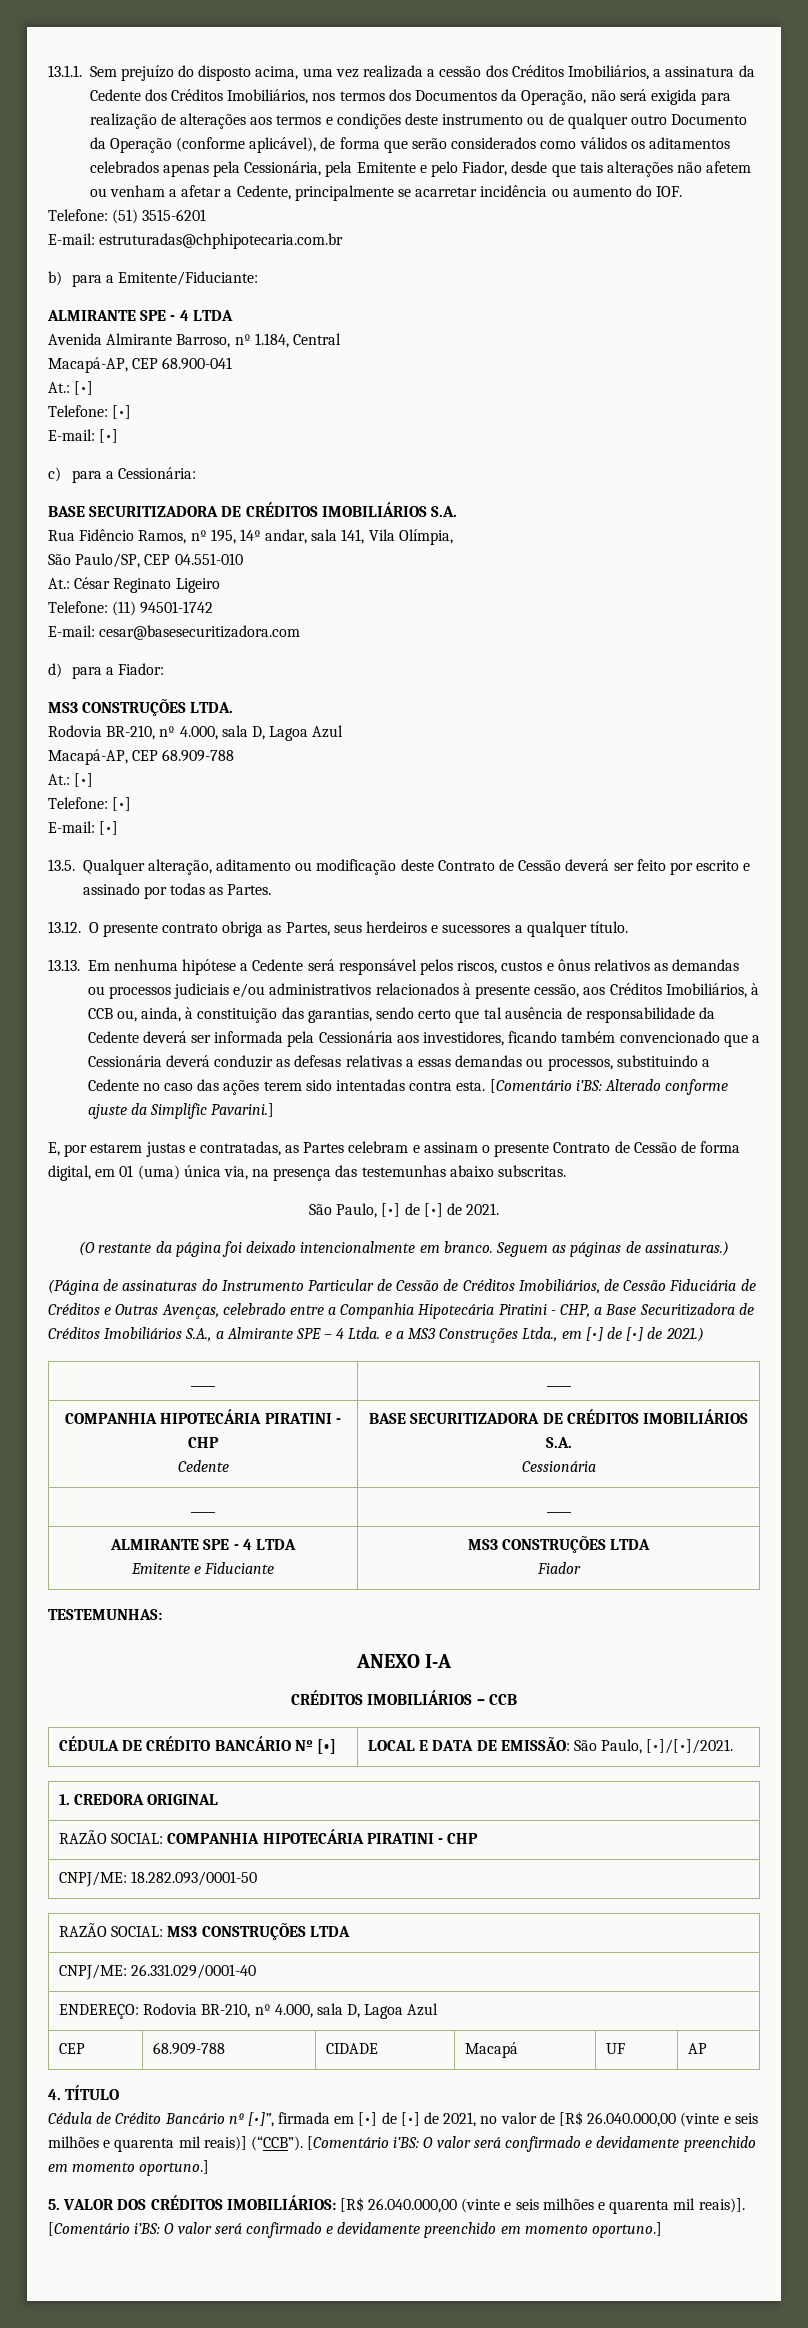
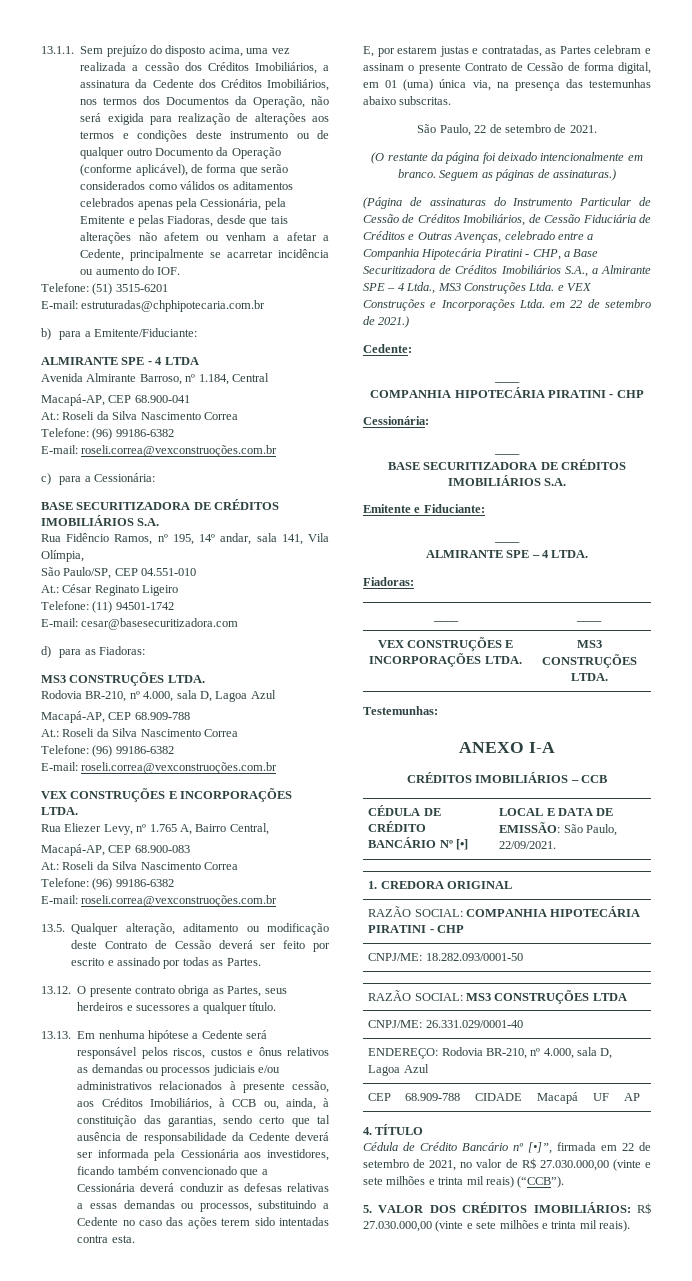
- 13.1.1. Sem prejuízo do disposto acima, uma vez realizada a cessão dos Créditos Imobiliários, a assinatura da Cedente dos Créditos Imobiliários, nos termos dos Documentos da Operação, não será exigida para realização de alterações aos termos e condições deste instrumento ou de qualquer outro Documento da Operação (conforme aplicável), de forma que serão considerados como válidos os aditamentos celebrados apenas pela Cessionária, pela Emitente e pelo Fiador, desde que tais alterações não afetem ou venham a afetar a Cedente, principalmente se acarretar incidência ou aumento do IOF.
+ 13.1.1. Sem prejuízo do disposto acima, uma vez realizada a cessão dos Créditos Imobiliários, a assinatura da Cedente dos Créditos Imobiliários, nos termos dos Documentos da Operação, não será exigida para realização de alterações aos termos e condições deste instrumento ou de qualquer outro Documento da Operação (conforme aplicável), de forma que serão considerados como válidos os aditamentos celebrados apenas pela Cessionária, pela Emitente e pelas Fiadoras, desde que tais alterações não afetem ou venham a afetar a Cedente, principalmente se acarretar incidência ou aumento do IOF.
  Macapá-AP, CEP 68.900-041
- At.: [•]
- Telefone: [•]
- E-mail: [•]
+ At.: Roseli da Silva Nascimento Correa
+ Telefone: (96) 99186-6382
+ E-mail: roseli.correa@vexconstruoções.com.br
- d) para a Fiador:
+ d) para as Fiadoras:
  Macapá-AP, CEP 68.909-788
- At.: [•]
- Telefone: [•]
- E-mail: [•]
+ At.: Roseli da Silva Nascimento Correa
+ Telefone: (96) 99186-6382
+ E-mail: roseli.correa@vexconstruoções.com.br
+ VEX CONSTRUÇÕES E INCORPORAÇÕES LTDA.
+ Rua Eliezer Levy, nº 1.765 A, Bairro Central,
+ Macapá-AP, CEP 68.900-083
+ At.: Roseli da Silva Nascimento Correa
+ Telefone: (96) 99186-6382
+ E-mail: roseli.correa@vexconstruoções.com.br
- [Comentário i’BS: Alterado conforme ajuste da Simplific Pavarini.]
- São Paulo, [•] de [•] de 2021.
+ São Paulo, 22 de setembro de 2021.
- (Página de assinaturas do Instrumento Particular de Cessão de Créditos Imobiliários, de Cessão Fiduciária de Créditos e Outras Avenças, celebrado entre a Companhia Hipotecária Piratini - CHP, a Base Securitizadora de Créditos Imobiliários S.A., a Almirante SPE – 4 Ltda. e a MS3 Construções Ltda., em [•] de [•] de 2021.)
+ (Página de assinaturas do Instrumento Particular de Cessão de Créditos Imobiliários, de Cessão Fiduciária de Créditos e Outras Avenças, celebrado entre a Companhia Hipotecária Piratini - CHP, a Base Securitizadora de Créditos Imobiliários S.A., a Almirante SPE – 4 Ltda., MS3 Construções Ltda. e VEX Construções e Incorporações Ltda. em 22 de setembro de 2021.)
+ Cedente:
+ ____
+ COMPANHIA HIPOTECÁRIA PIRATINI - CHP
+ Cessionária:
+ ____
+ BASE SECURITIZADORA DE CRÉDITOS IMOBILIÁRIOS S.A.
+ Emitente e Fiduciante:
+ ____
+ ALMIRANTE SPE – 4 LTDA.
+ Fiadoras:
  ____ | ____
- COMPANHIA HIPOTECÁRIA PIRATINI - CHP
- Cedente | BASE SECURITIZADORA DE CRÉDITOS IMOBILIÁRIOS S.A.
- Cessionária
- ____ | ____
- ALMIRANTE SPE - 4 LTDA
- Emitente e Fiduciante | MS3 CONSTRUÇÕES LTDA
- Fiador
- TESTEMUNHAS:
+ VEX CONSTRUÇÕES E INCORPORAÇÕES LTDA. | MS3 CONSTRUÇÕES LTDA.
+ Testemunhas:
- CÉDULA DE CRÉDITO BANCÁRIO Nº [•] | LOCAL E DATA DE EMISSÃO: São Paulo, [•]/[•]/2021.
+ CÉDULA DE CRÉDITO BANCÁRIO Nº [•] | LOCAL E DATA DE EMISSÃO: São Paulo, 22/09/2021.
- Cédula de Crédito Bancário nº [•]”, firmada em [•] de [•] de 2021, no valor de [R$ 26.040.000,00 (vinte e seis milhões e quarenta mil reais)] (“CCB”). [Comentário i’BS: O valor será confirmado e devidamente preenchido em momento oportuno.]
+ Cédula de Crédito Bancário nº [•]”, firmada em 22 de setembro de 2021, no valor de R$ 27.030.000,00 (vinte e sete milhões e trinta mil reais) (“CCB”).
- 5. VALOR DOS CRÉDITOS IMOBILIÁRIOS: [R$ 26.040.000,00 (vinte e seis milhões e quarenta mil reais)]. [Comentário i’BS: O valor será confirmado e devidamente preenchido em momento oportuno.]
+ 5. VALOR DOS CRÉDITOS IMOBILIÁRIOS: R$ 27.030.000,00 (vinte e sete milhões e trinta mil reais).

